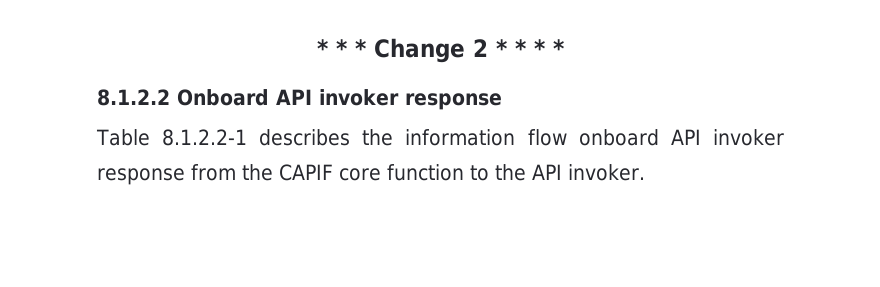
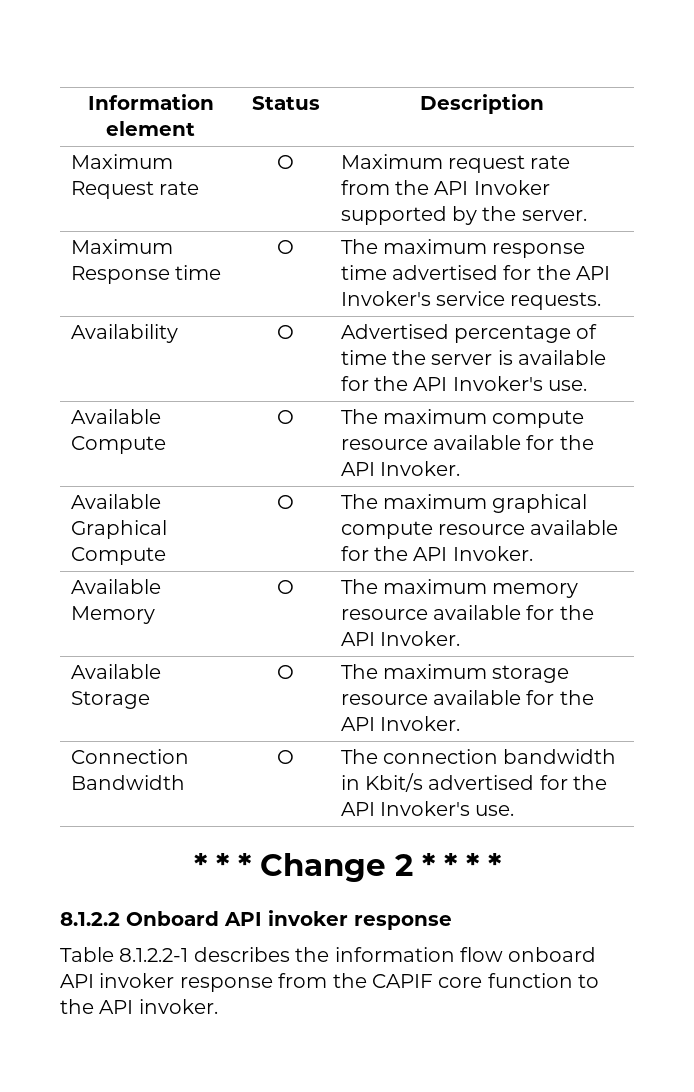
+ Information element | Status | Description
+ Maximum Request rate | O | Maximum request rate from the API Invoker supported by the server.
+ Maximum Response time | O | The maximum response time advertised for the API Invoker's service requests.
+ Availability | O | Advertised percentage of time the server is available for the API Invoker's use.
+ Available Compute | O | The maximum compute resource available for the API Invoker.
+ Available Graphical Compute | O | The maximum graphical compute resource available for the API Invoker.
+ Available Memory | O | The maximum memory resource available for the API Invoker.
+ Available Storage | O | The maximum storage resource available for the API Invoker.
+ Connection Bandwidth | O | The connection bandwidth in Kbit/s advertised for the API Invoker's use.

